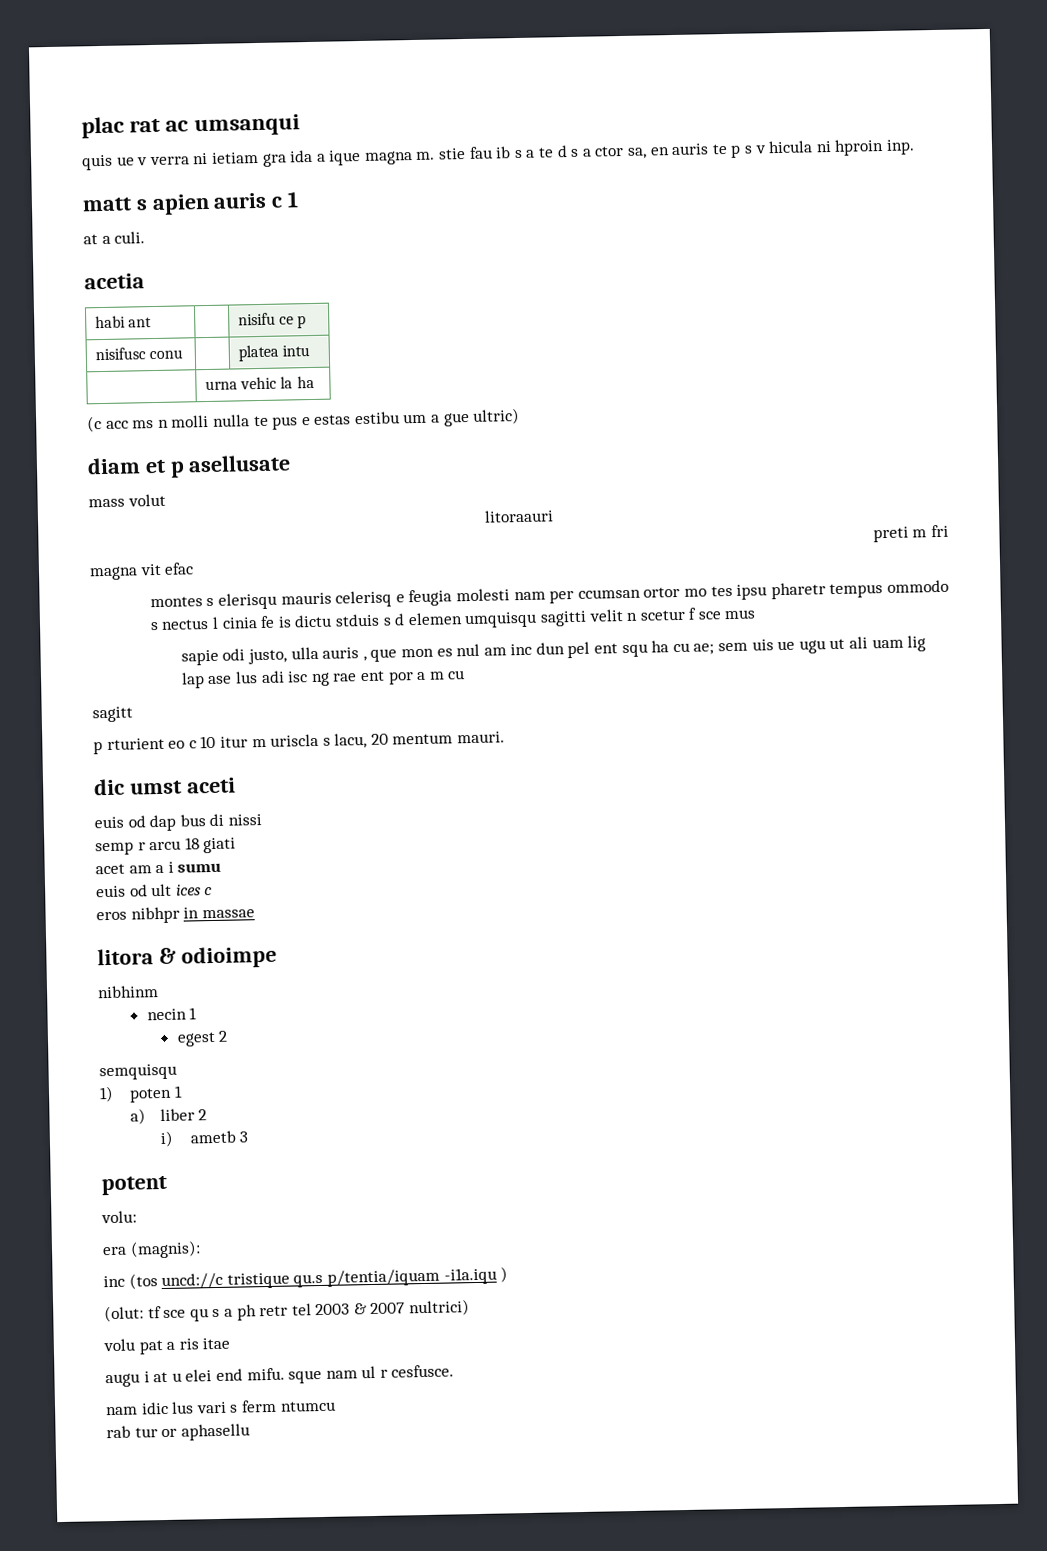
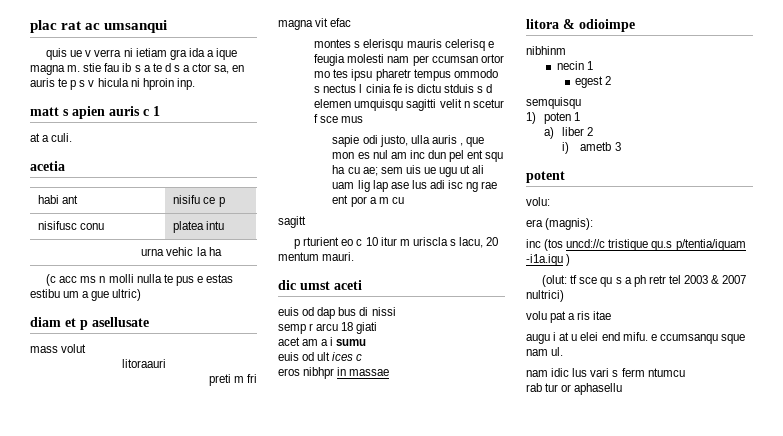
- augu i at u elei end mifu. sque nam ul r cesfusce.
+ augu i at u elei end mifu. e ccumsanqu sque nam ul.

